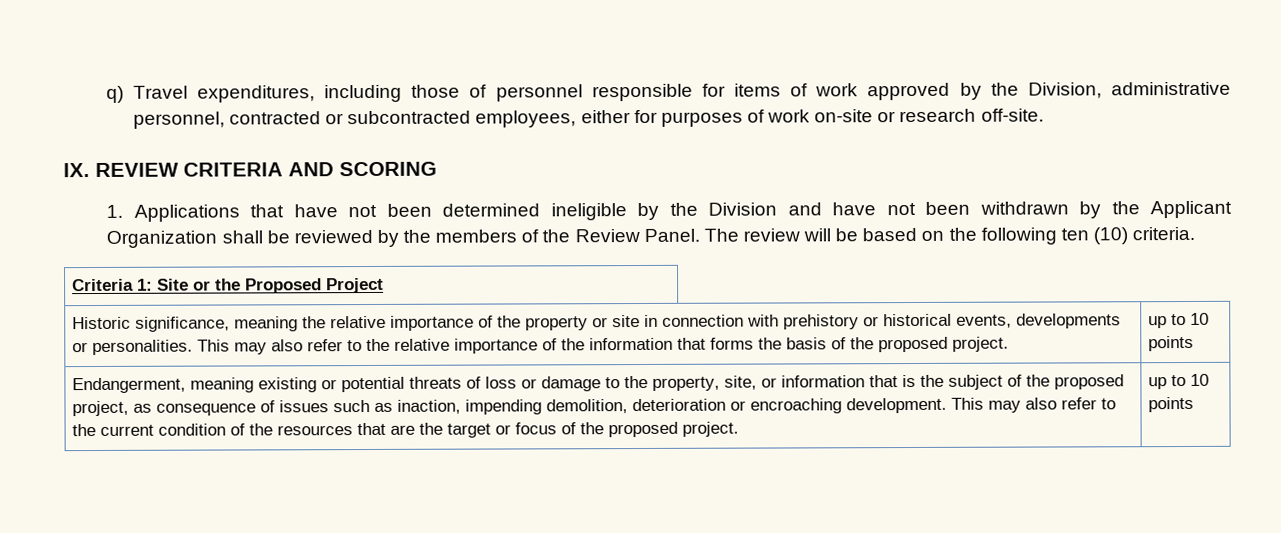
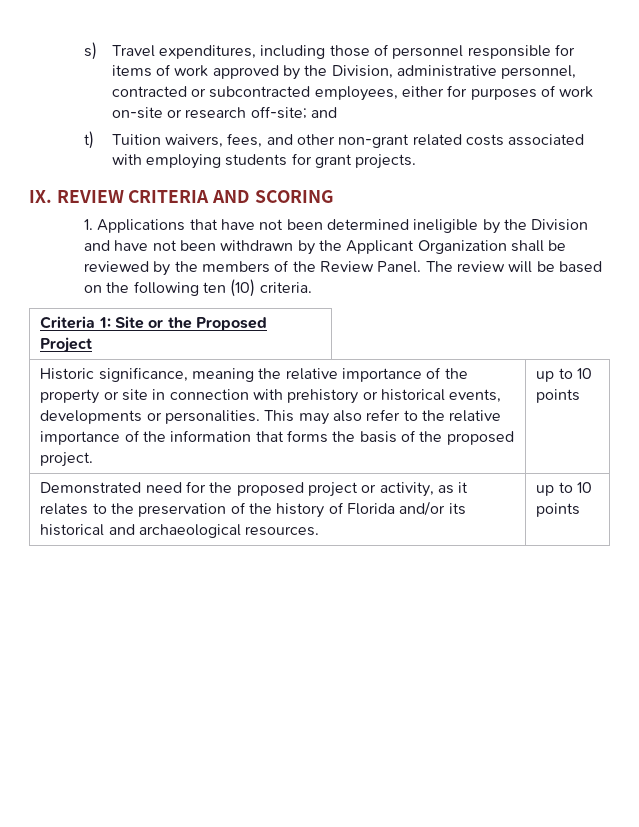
- q) Travel expenditures, including those of personnel responsible for items of work approved by the Division, administrative personnel, contracted or subcontracted employees, either for purposes of work on-site or research off-site.
+ s) Travel expenditures, including those of personnel responsible for items of work approved by the Division, administrative personnel, contracted or subcontracted employees, either for purposes of work on-site or research off-site; and
+ t) Tuition waivers, fees, and other non-grant related costs associated with employing students for grant projects.
- Endangerment, meaning existing or potential threats of loss or damage to the property, site, or information that is the subject of the proposed project, as consequence of issues such as inaction, impending demolition, deterioration or encroaching development. This may also refer to the current condition of the resources that are the target or focus of the proposed project.
+ Demonstrated need for the proposed project or activity, as it relates to the preservation of the history of Florida and/or its historical and archaeological resources.

